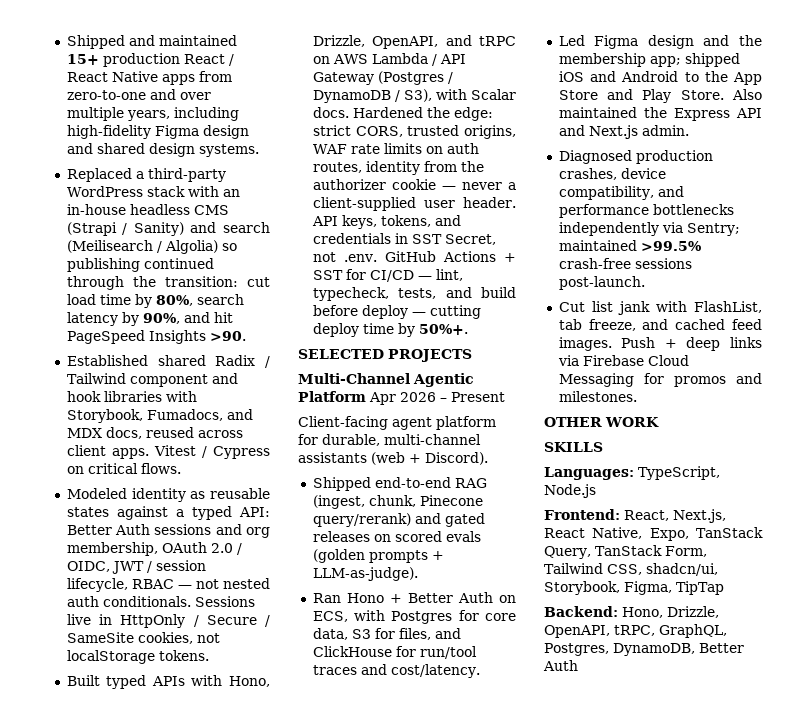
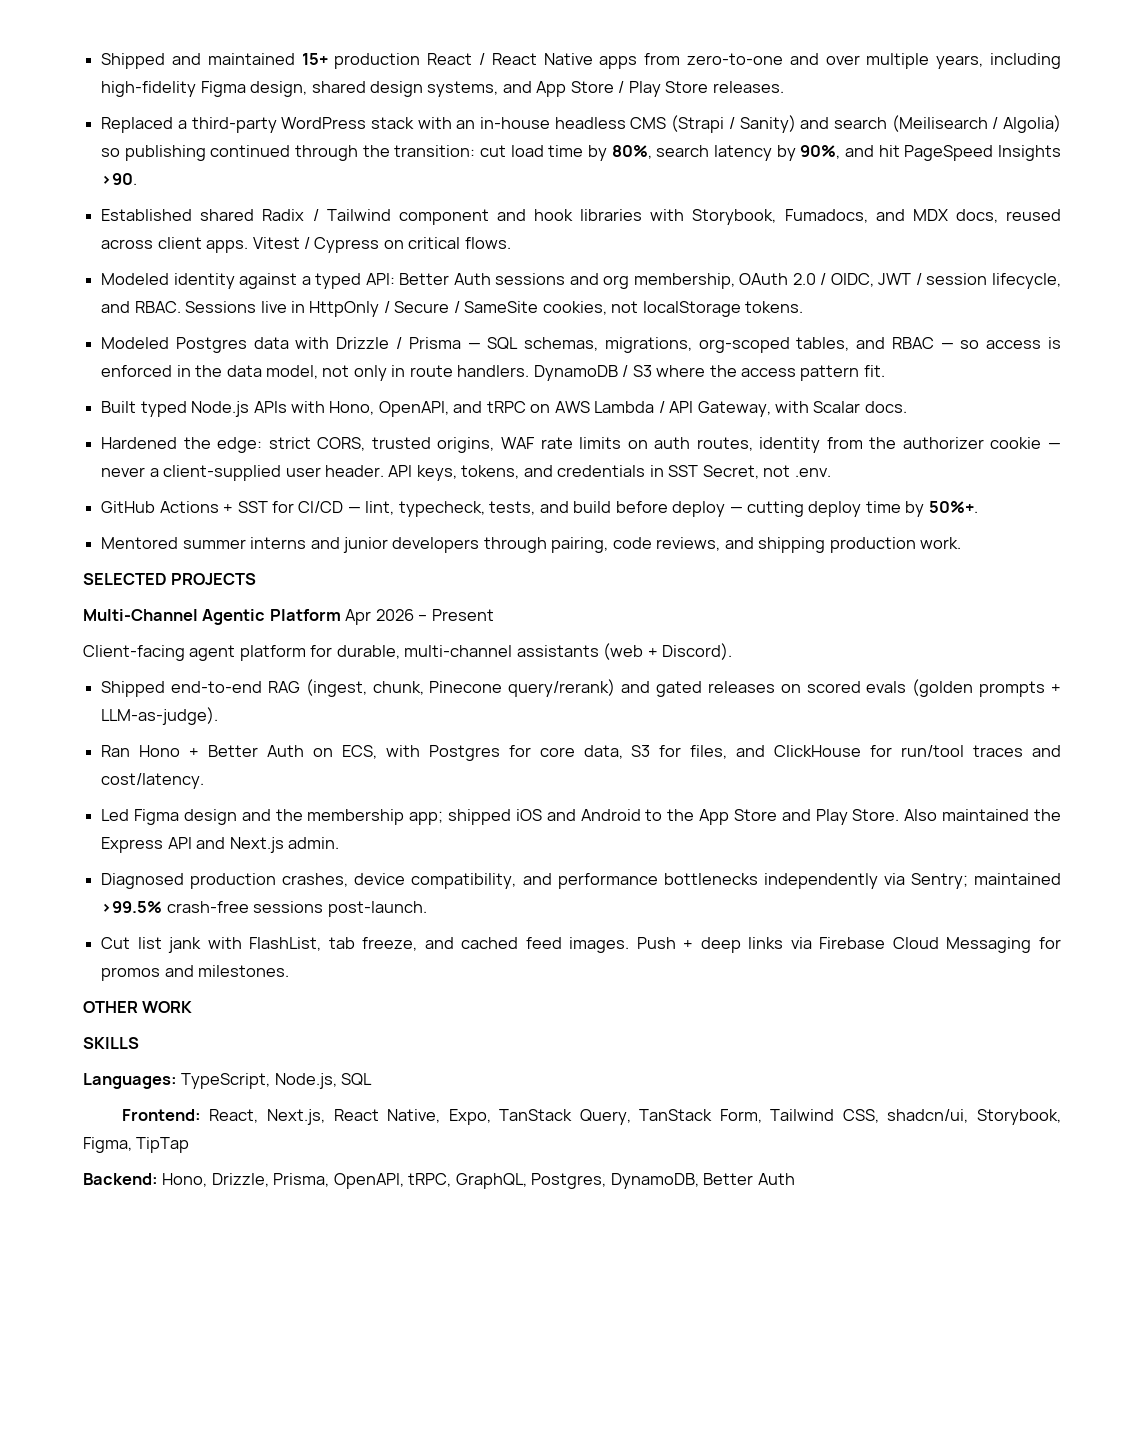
- Shipped and maintained 15+ production React / React Native apps from zero-to-one and over multiple years, including high-fidelity Figma design and shared design systems.
+ Shipped and maintained 15+ production React / React Native apps from zero-to-one and over multiple years, including high-fidelity Figma design, shared design systems, and App Store / Play Store releases.
- Modeled identity as reusable states against a typed API: Better Auth sessions and org membership, OAuth 2.0 / OIDC, JWT / session lifecycle, RBAC — not nested auth conditionals.
+ Modeled identity against a typed API: Better Auth sessions and org membership, OAuth 2.0 / OIDC, JWT / session lifecycle, and RBAC.
+ Modeled Postgres data with Drizzle / Prisma — SQL schemas, migrations, org-scoped tables, and RBAC — so access is enforced in the data model, not only in route handlers. DynamoDB / S3 where the access pattern fit.
- Built typed APIs with Hono, Drizzle, OpenAPI, and tRPC on AWS Lambda / API Gateway (Postgres / DynamoDB / S3), with Scalar docs. Hardened the edge: strict CORS, trusted origins, WAF rate limits on auth routes, identity from the authorizer cookie — never a client-supplied user header.
+ Built typed Node.js APIs with Hono, OpenAPI, and tRPC on AWS Lambda / API Gateway, with Scalar docs.
+ Hardened the edge: strict CORS, trusted origins, WAF rate limits on auth routes, identity from the authorizer cookie — never a client-supplied user header.
- API keys, tokens, and credentials in SST Secret, not .env. GitHub Actions + SST for CI/CD — lint, typecheck, tests, and build before deploy — cutting deploy time by 50%+.
+ API keys, tokens, and credentials in SST Secret, not .env.
+ GitHub Actions + SST for CI/CD — lint, typecheck, tests, and build before deploy — cutting deploy time by 50%+.
+ Mentored summer interns and junior developers through pairing, code reviews, and shipping production work.
- Languages: TypeScript, Node.js
+ Languages: TypeScript, Node.js, SQL
- Backend: Hono, Drizzle, OpenAPI, tRPC, GraphQL, Postgres, DynamoDB, Better Auth
+ Backend: Hono, Drizzle, Prisma, OpenAPI, tRPC, GraphQL, Postgres, DynamoDB, Better Auth

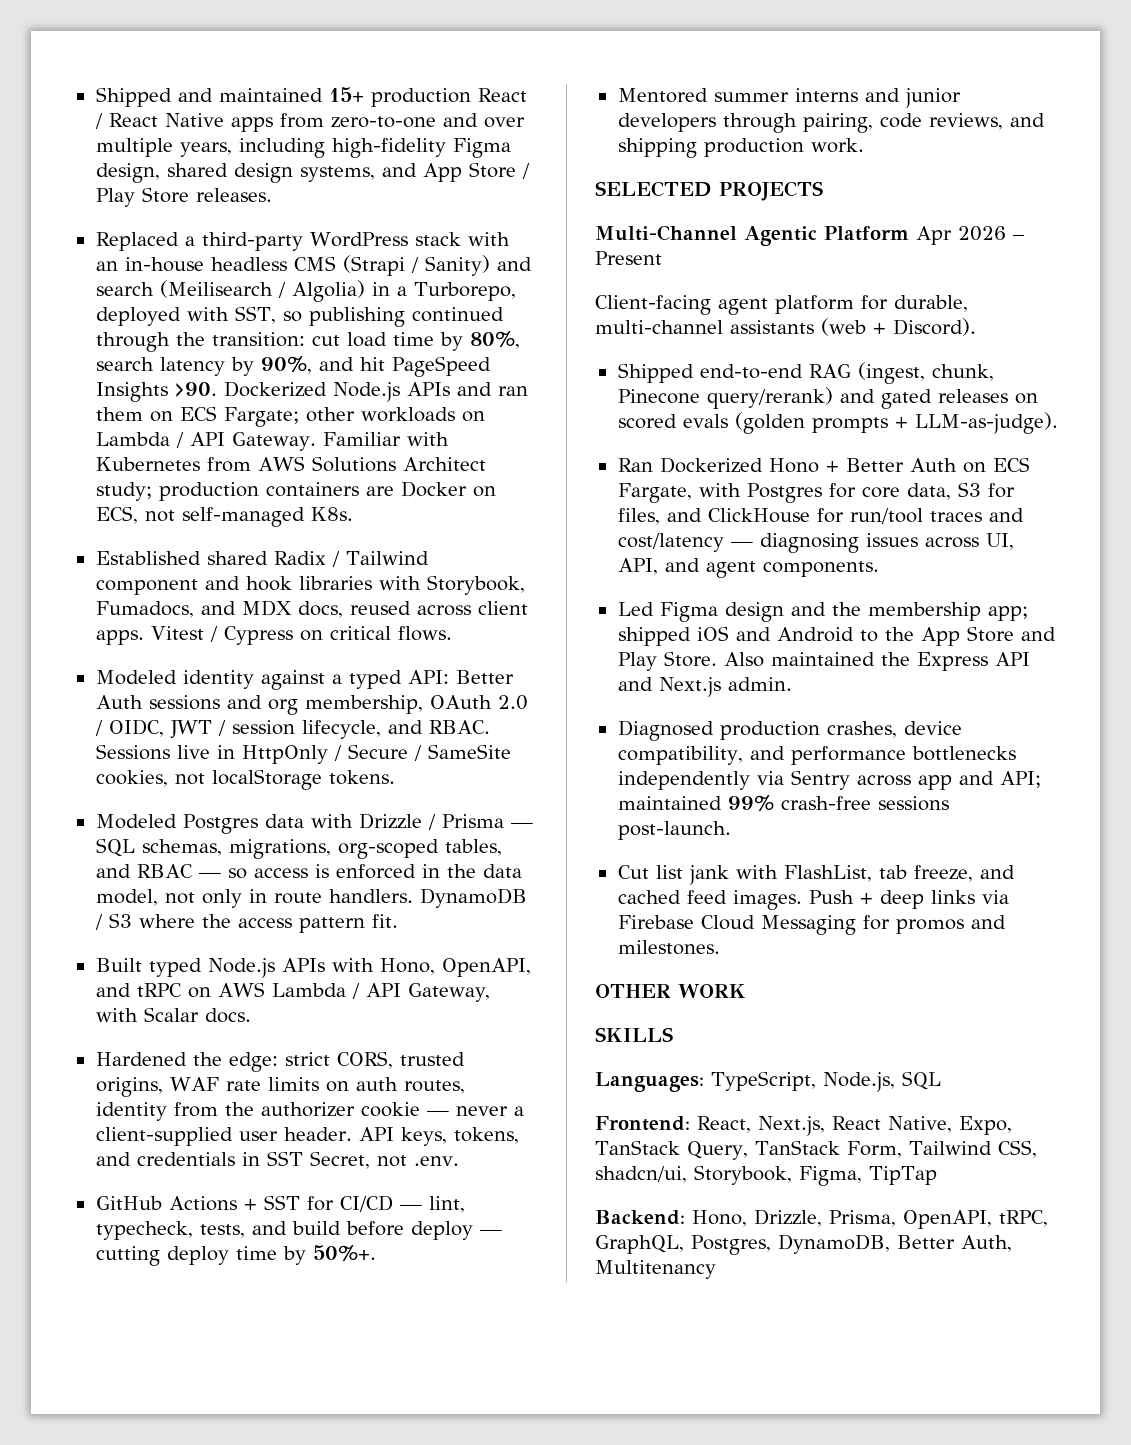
- Replaced a third-party WordPress stack with an in-house headless CMS (Strapi / Sanity) and search (Meilisearch / Algolia) so publishing continued through the transition: cut load time by 80%, search latency by 90%, and hit PageSpeed Insights >90.
+ Replaced a third-party WordPress stack with an in-house headless CMS (Strapi / Sanity) and search (Meilisearch / Algolia) in a Turborepo, deployed with SST, so publishing continued through the transition: cut load time by 80%, search latency by 90%, and hit PageSpeed Insights >90. Dockerized Node.js APIs and ran them on ECS Fargate; other workloads on Lambda / API Gateway. Familiar with Kubernetes from AWS Solutions Architect study; production containers are Docker on ECS, not self-managed K8s.
- Ran Hono + Better Auth on ECS, with Postgres for core data, S3 for files, and ClickHouse for run/tool traces and cost/latency.
+ Ran Dockerized Hono + Better Auth on ECS Fargate, with Postgres for core data, S3 for files, and ClickHouse for run/tool traces and cost/latency — diagnosing issues across UI, API, and agent components.
- Diagnosed production crashes, device compatibility, and performance bottlenecks independently via Sentry; maintained >99.5% crash-free sessions post-launch.
+ Diagnosed production crashes, device compatibility, and performance bottlenecks independently via Sentry across app and API; maintained 99% crash-free sessions post-launch.
- Backend: Hono, Drizzle, Prisma, OpenAPI, tRPC, GraphQL, Postgres, DynamoDB, Better Auth
+ Backend: Hono, Drizzle, Prisma, OpenAPI, tRPC, GraphQL, Postgres, DynamoDB, Better Auth, Multitenancy

